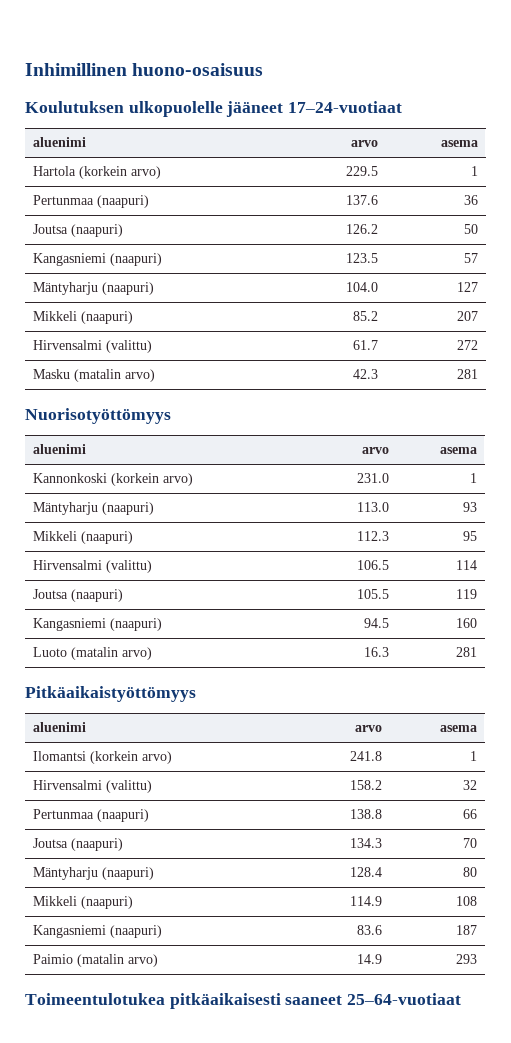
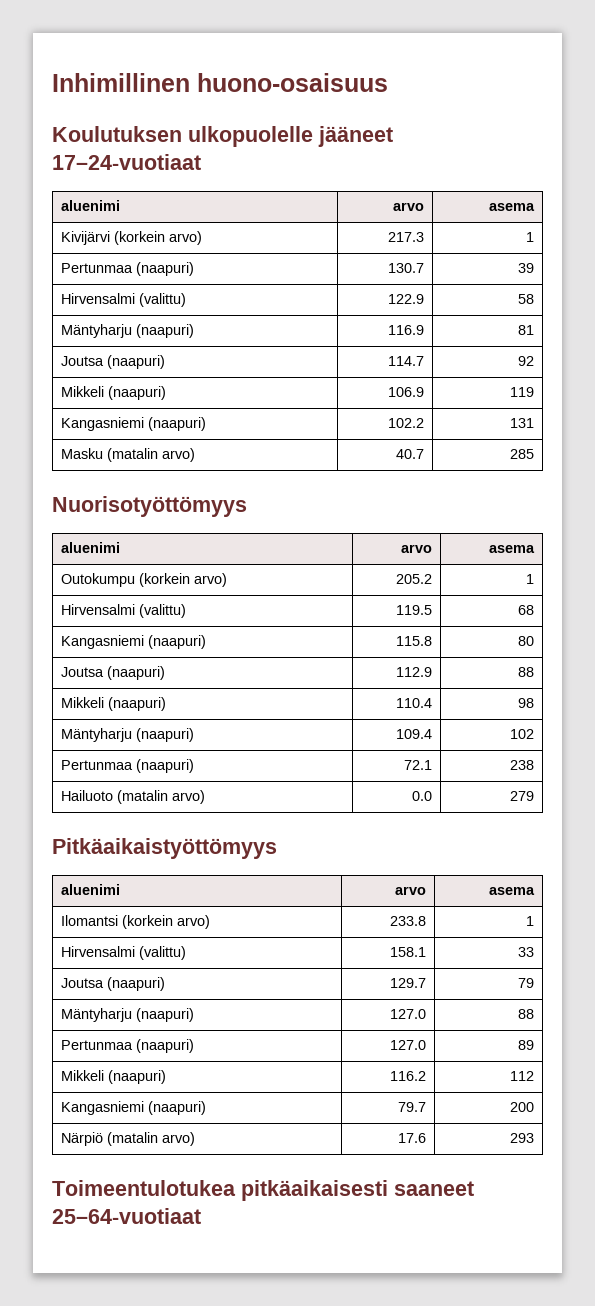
- Hartola (korkein arvo) | 229.5 | 1
+ Kivijärvi (korkein arvo) | 217.3 | 1
- Pertunmaa (naapuri) | 137.6 | 36
- Joutsa (naapuri) | 126.2 | 50
- Kangasniemi (naapuri) | 123.5 | 57
- Mäntyharju (naapuri) | 104.0 | 127
- Mikkeli (naapuri) | 85.2 | 207
- Hirvensalmi (valittu) | 61.7 | 272
+ Pertunmaa (naapuri) | 130.7 | 39
+ Hirvensalmi (valittu) | 122.9 | 58
+ Mäntyharju (naapuri) | 116.9 | 81
+ Joutsa (naapuri) | 114.7 | 92
+ Mikkeli (naapuri) | 106.9 | 119
+ Kangasniemi (naapuri) | 102.2 | 131
- Masku (matalin arvo) | 42.3 | 281
+ Masku (matalin arvo) | 40.7 | 285
- Kannonkoski (korkein arvo) | 231.0 | 1
- Mäntyharju (naapuri) | 113.0 | 93
- Mikkeli (naapuri) | 112.3 | 95
- Hirvensalmi (valittu) | 106.5 | 114
- Joutsa (naapuri) | 105.5 | 119
- Kangasniemi (naapuri) | 94.5 | 160
- Luoto (matalin arvo) | 16.3 | 281
+ Outokumpu (korkein arvo) | 205.2 | 1
+ Hirvensalmi (valittu) | 119.5 | 68
+ Kangasniemi (naapuri) | 115.8 | 80
+ Joutsa (naapuri) | 112.9 | 88
+ Mikkeli (naapuri) | 110.4 | 98
+ Mäntyharju (naapuri) | 109.4 | 102
+ Pertunmaa (naapuri) | 72.1 | 238
+ Hailuoto (matalin arvo) | 0.0 | 279
- Ilomantsi (korkein arvo) | 241.8 | 1
- Hirvensalmi (valittu) | 158.2 | 32
- Pertunmaa (naapuri) | 138.8 | 66
- Joutsa (naapuri) | 134.3 | 70
- Mäntyharju (naapuri) | 128.4 | 80
- Mikkeli (naapuri) | 114.9 | 108
- Kangasniemi (naapuri) | 83.6 | 187
- Paimio (matalin arvo) | 14.9 | 293
+ Ilomantsi (korkein arvo) | 233.8 | 1
+ Hirvensalmi (valittu) | 158.1 | 33
+ Joutsa (naapuri) | 129.7 | 79
+ Mäntyharju (naapuri) | 127.0 | 88
+ Pertunmaa (naapuri) | 127.0 | 89
+ Mikkeli (naapuri) | 116.2 | 112
+ Kangasniemi (naapuri) | 79.7 | 200
+ Närpiö (matalin arvo) | 17.6 | 293

